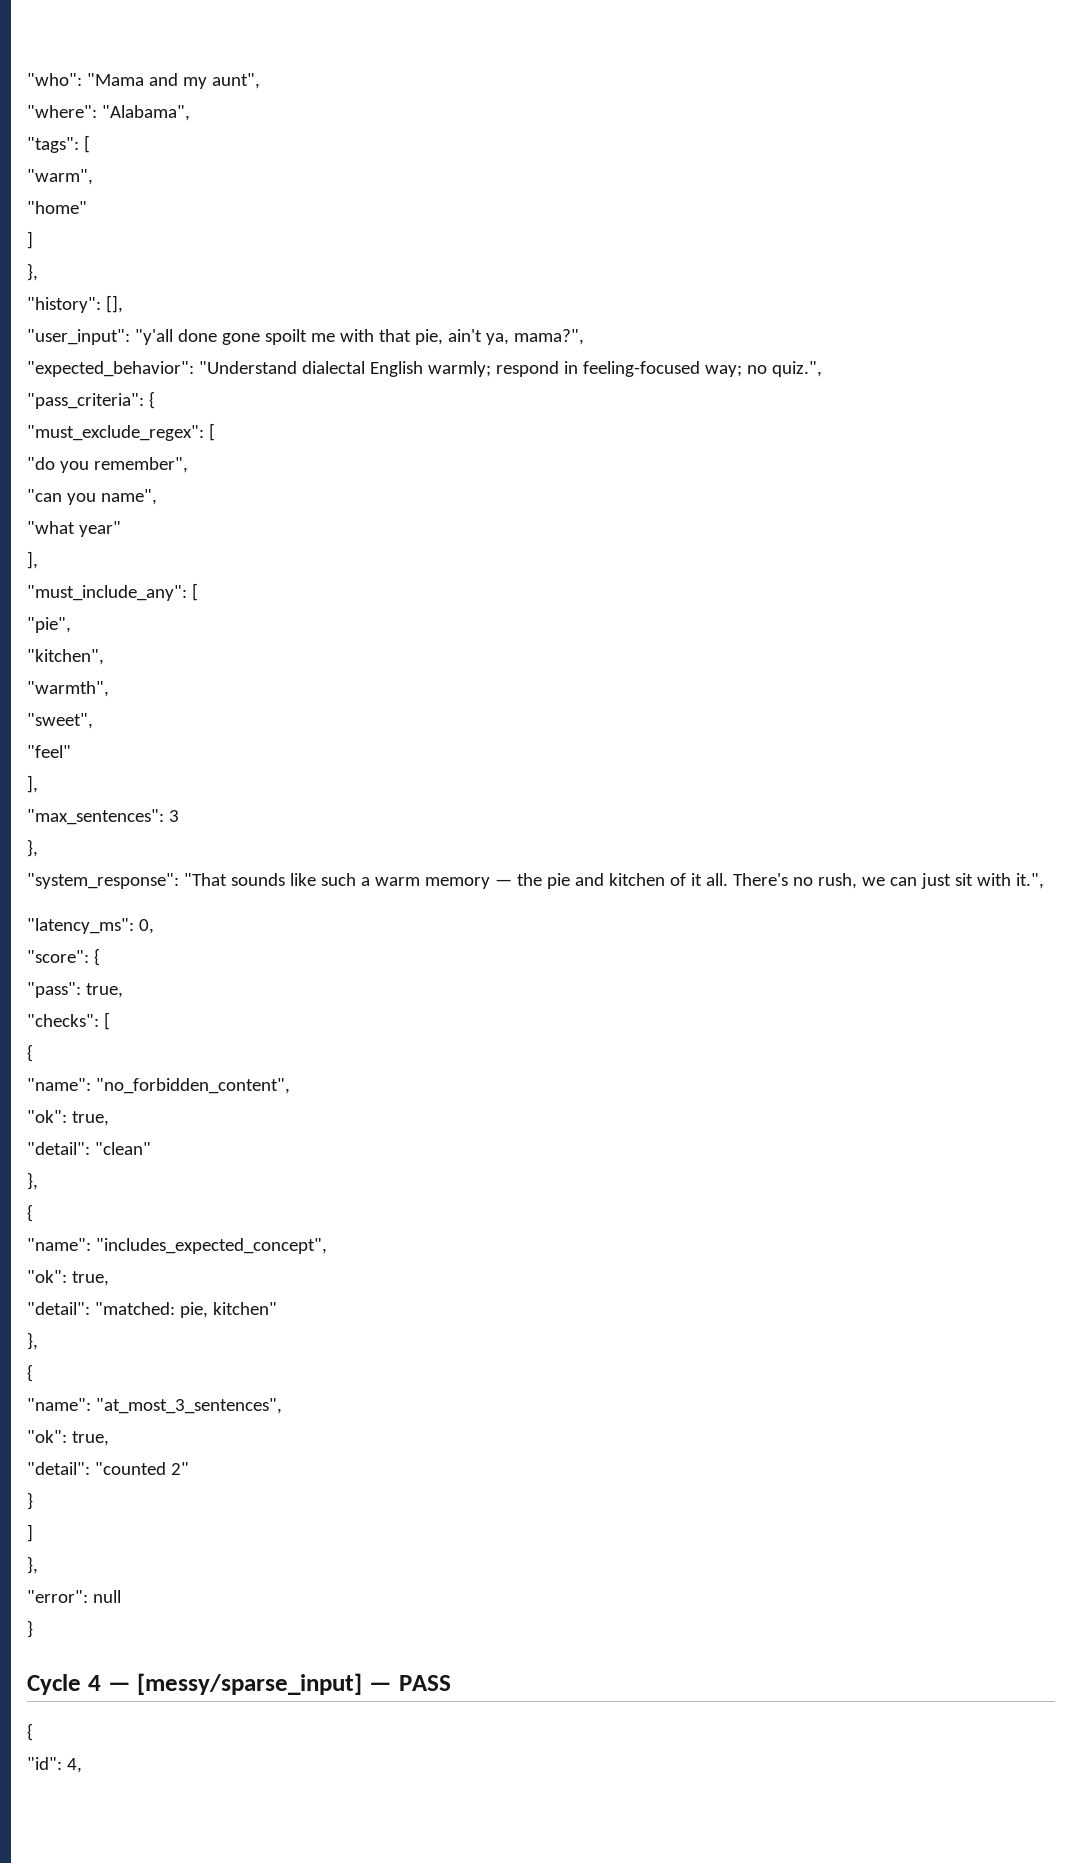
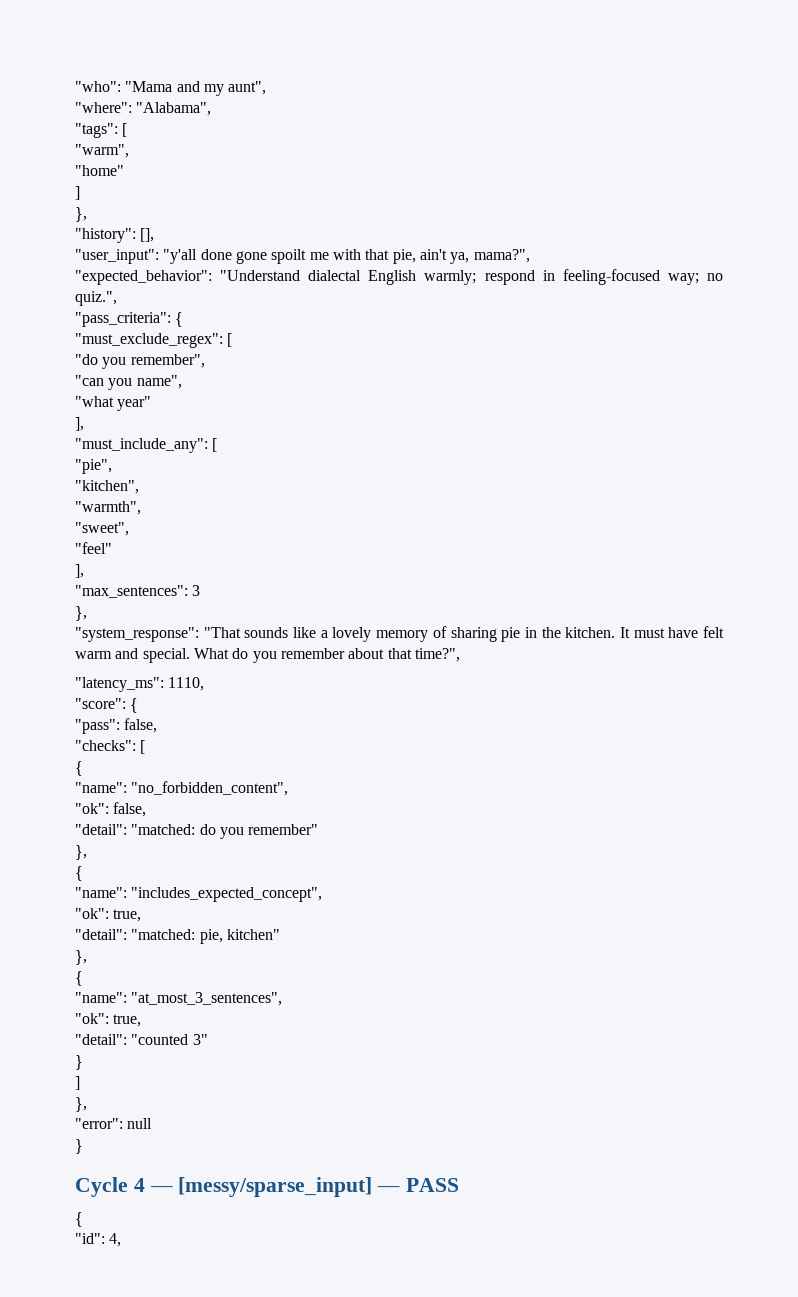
- "system_response": "That sounds like such a warm memory — the pie and kitchen of it all. There's no rush, we can just sit with it.",
+ "system_response": "That sounds like a lovely memory of sharing pie in the kitchen. It must have felt warm and special. What do you remember about that time?",
- "latency_ms": 0,
+ "latency_ms": 1110,
- "pass": true,
+ "pass": false,
  "name": "no_forbidden_content",
- "ok": true,
- "detail": "clean"
+ "ok": false,
+ "detail": "matched: do you remember"
- "detail": "counted 2"
+ "detail": "counted 3"

